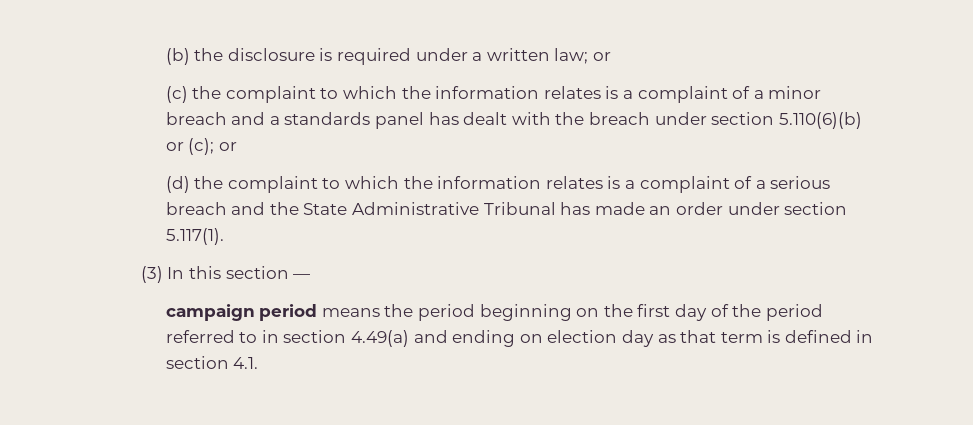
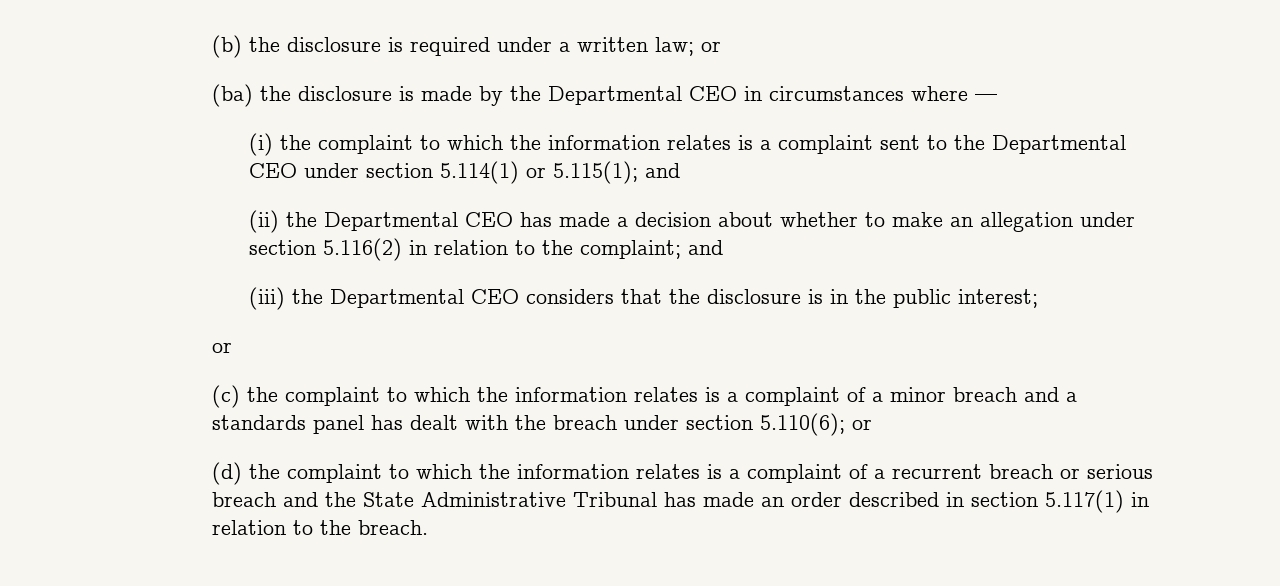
+ (ba) the disclosure is made by the Departmental CEO in circumstances where —
+ (i) the complaint to which the information relates is a complaint sent to the Departmental CEO under section 5.114(1) or 5.115(1); and
+ (ii) the Departmental CEO has made a decision about whether to make an allegation under section 5.116(2) in relation to the complaint; and
+ (iii) the Departmental CEO considers that the disclosure is in the public interest;
+ or
- (c) the complaint to which the information relates is a complaint of a minor breach and a standards panel has dealt with the breach under section 5.110(6)(b) or (c); or
+ (c) the complaint to which the information relates is a complaint of a minor breach and a standards panel has dealt with the breach under section 5.110(6); or
- (d) the complaint to which the information relates is a complaint of a serious breach and the State Administrative Tribunal has made an order under section 5.117(1).
- (3) In this section —
- campaign period means the period beginning on the first day of the period referred to in section 4.49(a) and ending on election day as that term is defined in section 4.1.
+ (d) the complaint to which the information relates is a complaint of a recurrent breach or serious breach and the State Administrative Tribunal has made an order described in section 5.117(1) in relation to the breach.

